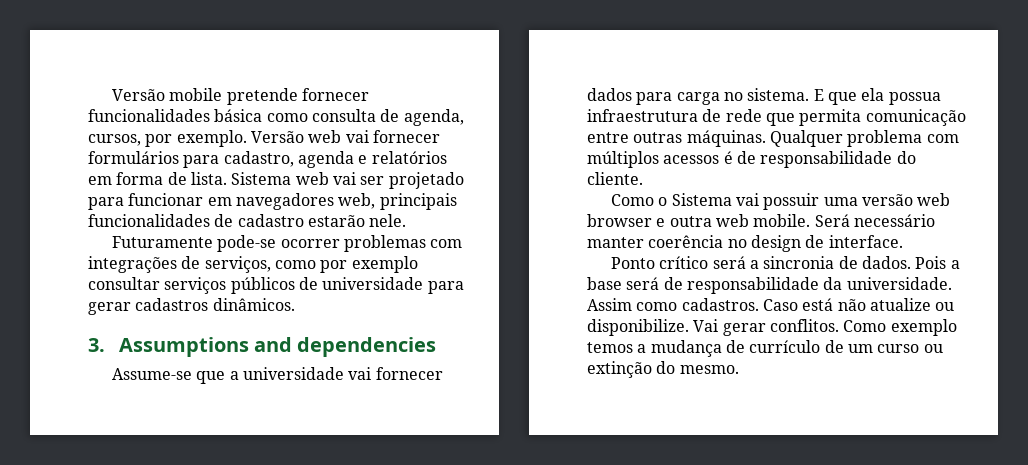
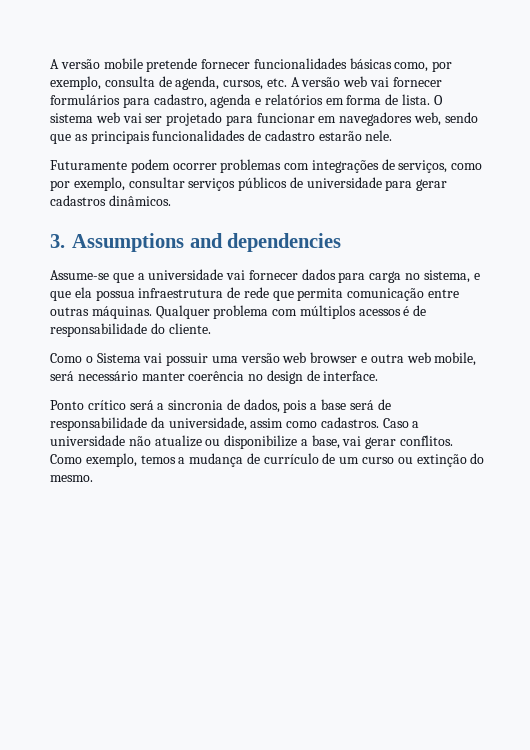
- Versão mobile pretende fornecer funcionalidades básica como consulta de agenda, cursos, por exemplo. Versão web vai fornecer formulários para cadastro, agenda e relatórios em forma de lista.
+ A versão mobile pretende fornecer funcionalidades básicas como, por exemplo, consulta de agenda, cursos, etc. A versão web vai fornecer formulários para cadastro, agenda e relatórios em forma de lista.
- Sistema web vai ser projetado para funcionar em navegadores web, principais funcionalidades de cadastro estarão nele.
+ O sistema web vai ser projetado para funcionar em navegadores web, sendo que as principais funcionalidades de cadastro estarão nele.
- Futuramente pode-se ocorrer problemas com integrações de serviços, como por exemplo consultar serviços públicos de universidade para gerar cadastros dinâmicos.
+ Futuramente podem ocorrer problemas com integrações de serviços, como por exemplo, consultar serviços públicos de universidade para gerar cadastros dinâmicos.
- Assume-se que a universidade vai fornecer dados para carga no sistema. E que ela possua infraestrutura de rede que permita comunicação entre outras máquinas.
+ Assume-se que a universidade vai fornecer dados para carga no sistema, e que ela possua infraestrutura de rede que permita comunicação entre outras máquinas.
- Como o Sistema vai possuir uma versão web browser e outra web mobile. Será necessário manter coerência no design de interface.
+ Como o Sistema vai possuir uma versão web browser e outra web mobile, será necessário manter coerência no design de interface.
- Ponto crítico será a sincronia de dados. Pois a base será de responsabilidade da universidade. Assim como cadastros.
+ Ponto crítico será a sincronia de dados, pois a base será de responsabilidade da universidade, assim como cadastros.
- Caso está não atualize ou disponibilize. Vai gerar conflitos.
+ Caso a universidade não atualize ou disponibilize a base, vai gerar conflitos.
- Como exemplo temos a mudança de currículo de um curso ou extinção do mesmo.
+ Como exemplo, temos a mudança de currículo de um curso ou extinção do mesmo.

